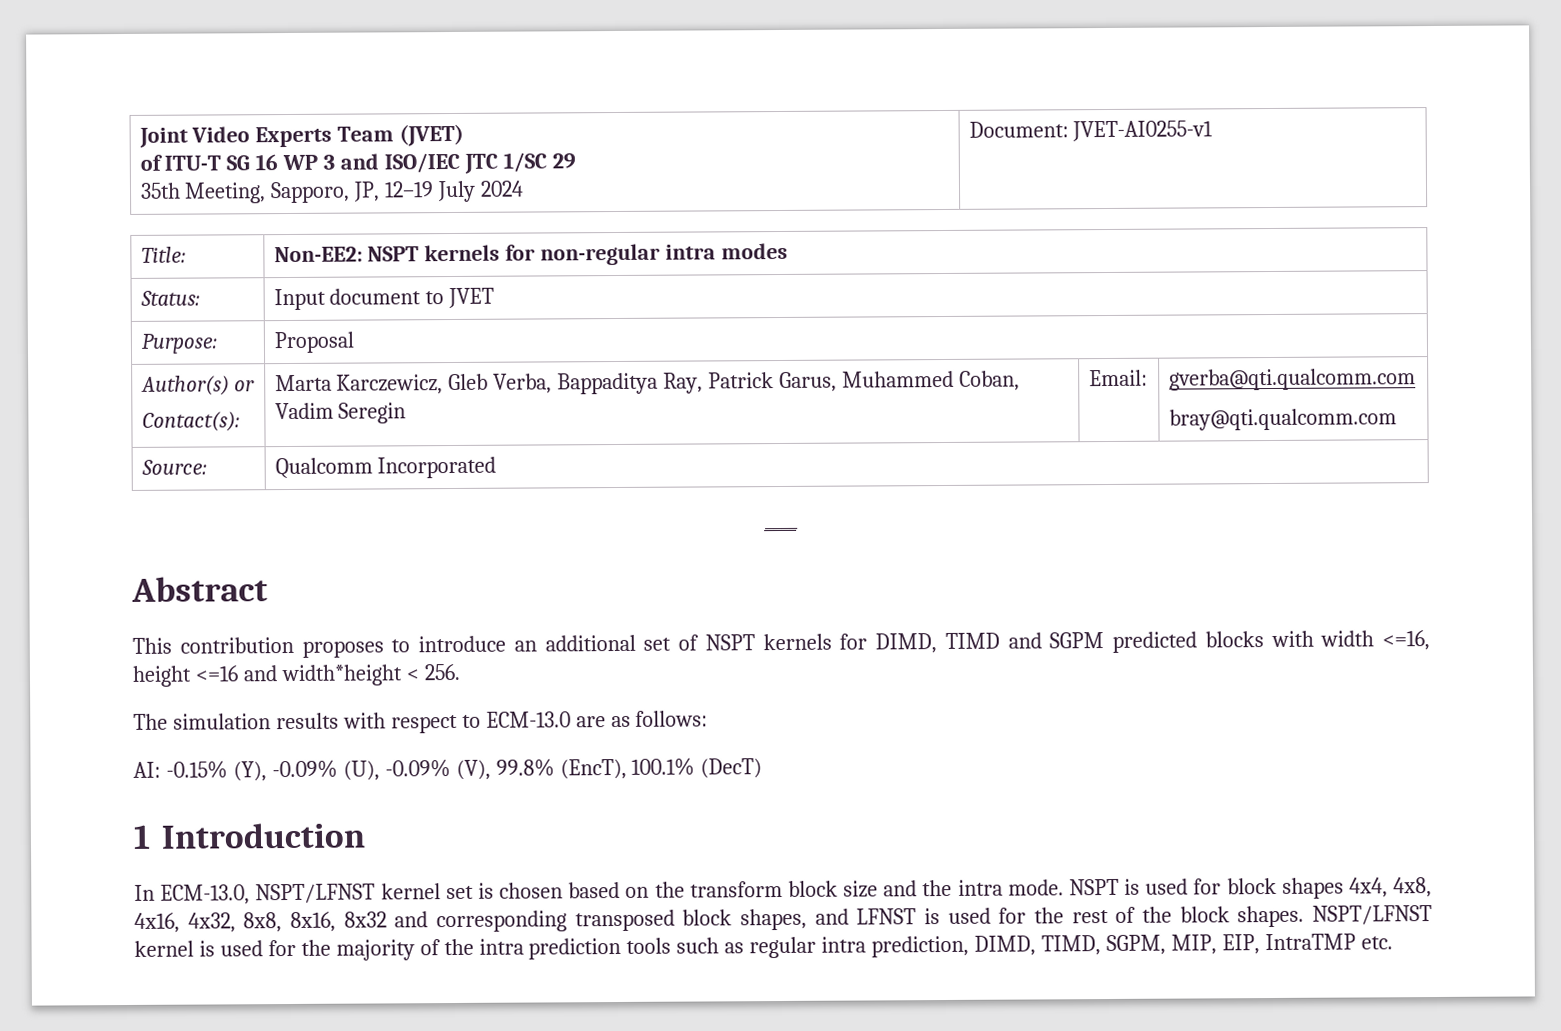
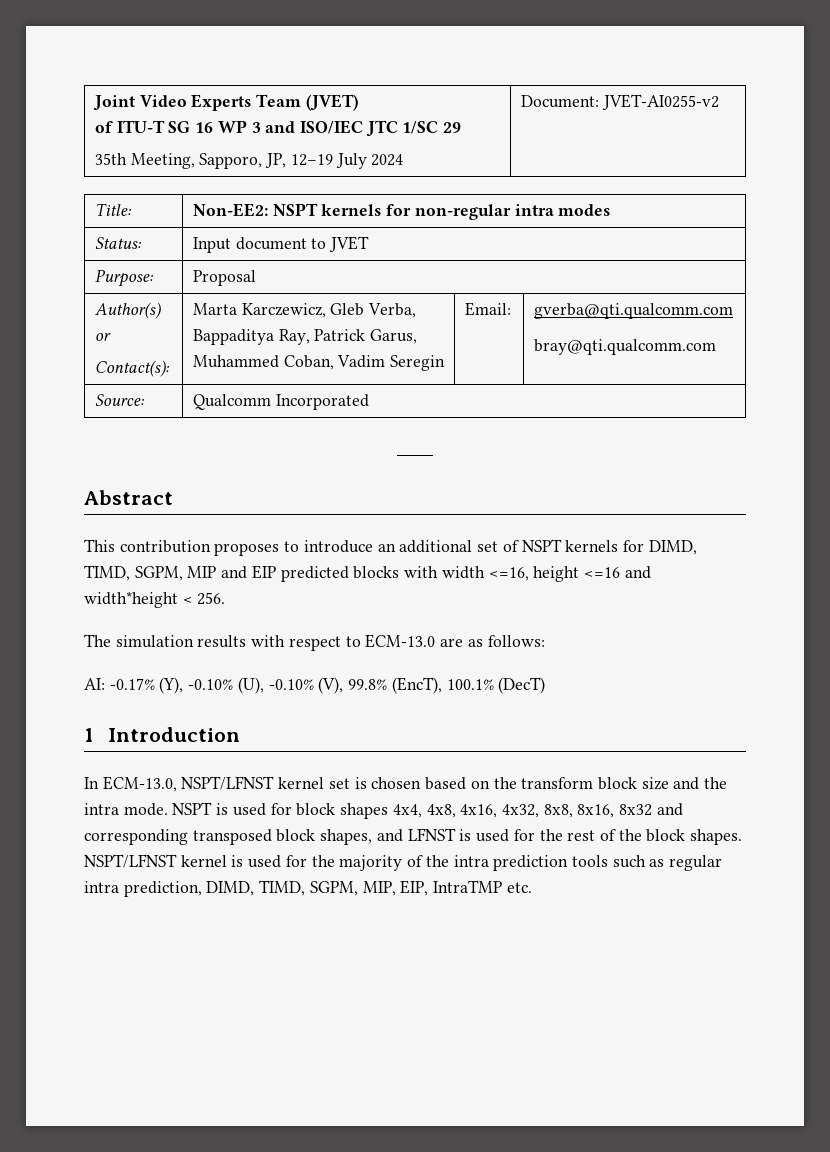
  Joint Video Experts Team (JVET)
  of ITU-T SG 16 WP 3 and ISO/IEC JTC 1/SC 29
- 35th Meeting, Sapporo, JP, 12–19 July 2024 | Document: JVET-AI0255-v1
+ 35th Meeting, Sapporo, JP, 12–19 July 2024 | Document: JVET-AI0255-v2
- This contribution proposes to introduce an additional set of NSPT kernels for DIMD, TIMD and SGPM predicted blocks with width <=16, height <=16 and width*height < 256.
+ This contribution proposes to introduce an additional set of NSPT kernels for DIMD, TIMD, SGPM, MIP and EIP predicted blocks with width <=16, height <=16 and width*height < 256.
- AI: -0.15% (Y), -0.09% (U), -0.09% (V), 99.8% (EncT), 100.1% (DecT)
+ AI: -0.17% (Y), -0.10% (U), -0.10% (V), 99.8% (EncT), 100.1% (DecT)

